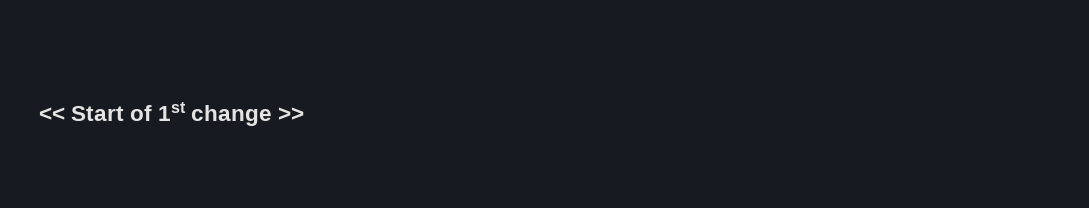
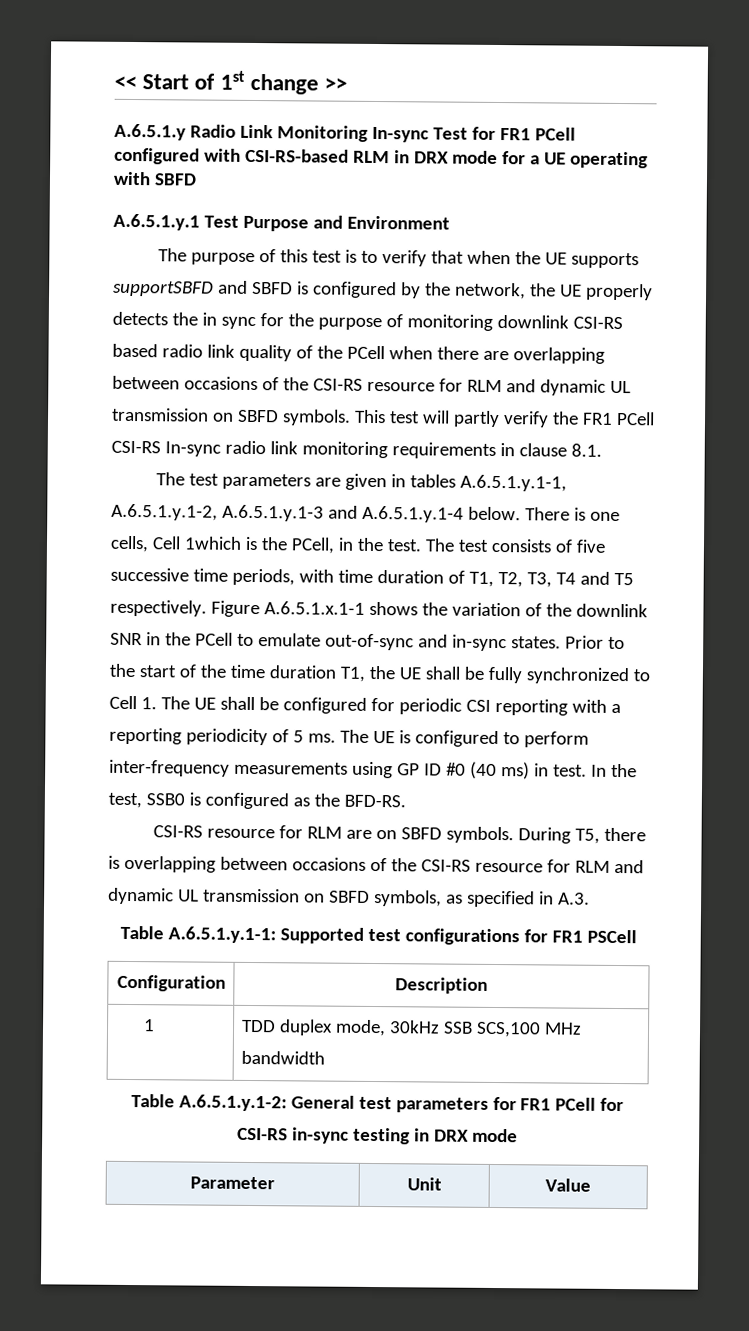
+ A.6.5.1.y Radio Link Monitoring In-sync Test for FR1 PCell configured with CSI-RS-based RLM in DRX mode for a UE operating with SBFD
+ A.6.5.1.y.1 Test Purpose and Environment
+ The purpose of this test is to verify that when the UE supports supportSBFD and SBFD is configured by the network, the UE properly detects the in sync for the purpose of monitoring downlink CSI-RS based radio link quality of the PCell when there are overlapping between occasions of the CSI-RS resource for RLM and dynamic UL transmission on SBFD symbols. This test will partly verify the FR1 PCell CSI-RS In-sync radio link monitoring requirements in clause 8.1.
+ The test parameters are given in tables A.6.5.1.y.1-1, A.6.5.1.y.1-2, A.6.5.1.y.1-3 and A.6.5.1.y.1-4 below. There is one cells, Cell 1which is the PCell, in the test. The test consists of five successive time periods, with time duration of T1, T2, T3, T4 and T5 respectively. Figure A.6.5.1.x.1-1 shows the variation of the downlink SNR in the PCell to emulate out-of-sync and in-sync states. Prior to the start of the time duration T1, the UE shall be fully synchronized to Cell 1. The UE shall be configured for periodic CSI reporting with a reporting periodicity of 5 ms. The UE is configured to perform inter-frequency measurements using GP ID #0 (40 ms) in test. In the test, SSB0 is configured as the BFD-RS.
+ CSI-RS resource for RLM are on SBFD symbols. During T5, there is overlapping between occasions of the CSI-RS resource for RLM and dynamic UL transmission on SBFD symbols, as specified in A.3.
+ Table A.6.5.1.y.1-1: Supported test configurations for FR1 PSCell
+ Configuration | Description
+ 1 | TDD duplex mode, 30kHz SSB SCS,100 MHz bandwidth
+ Table A.6.5.1.y.1-2: General test parameters for FR1 PCell for CSI-RS in-sync testing in DRX mode
+ Parameter | Unit | Value

